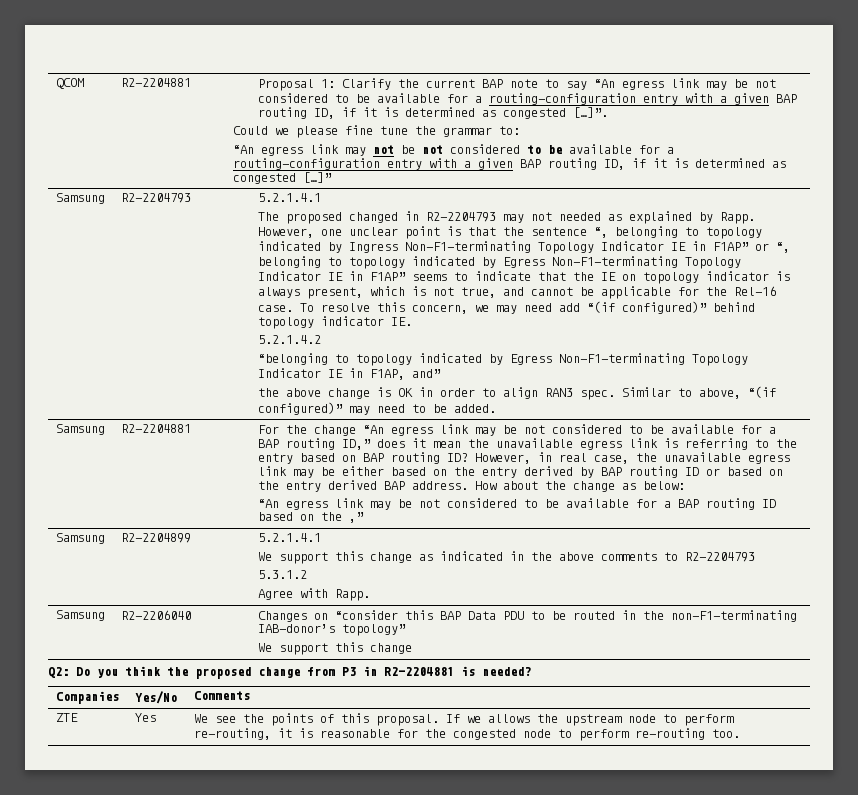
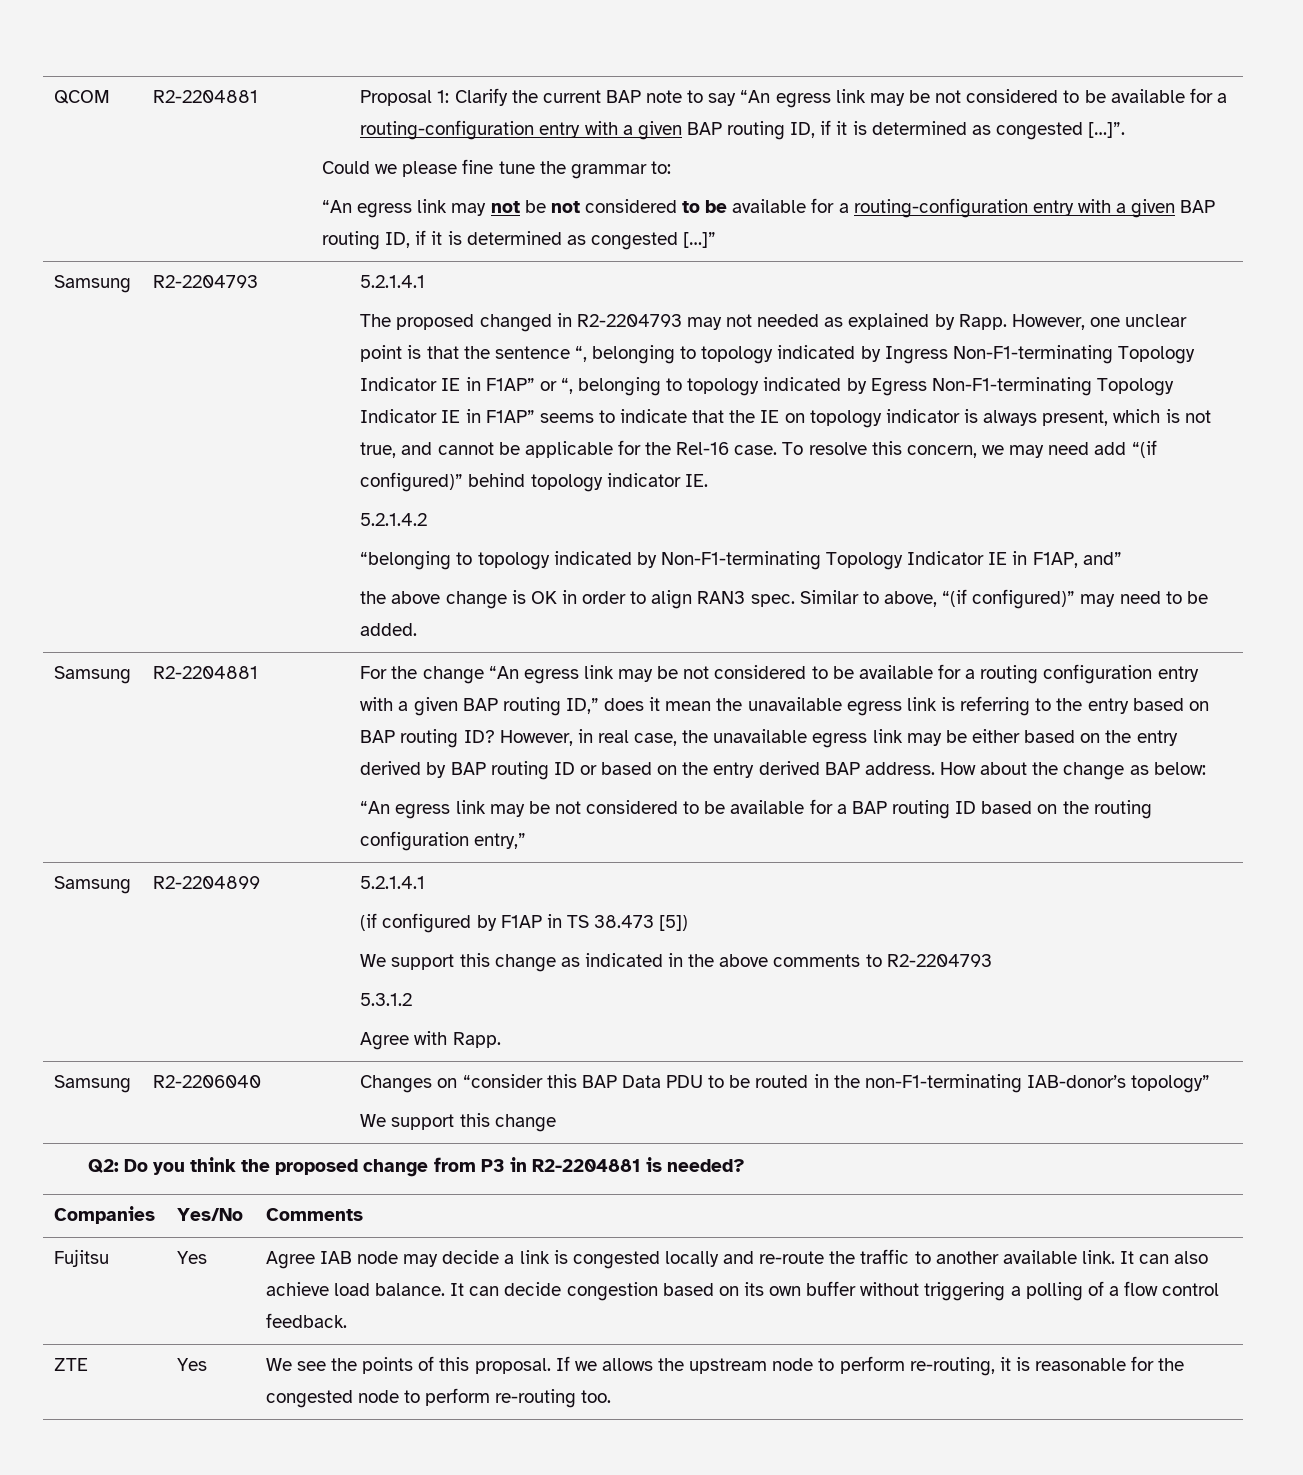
- “belonging to topology indicated by Egress Non-F1-terminating Topology Indicator IE in F1AP, and”
+ “belonging to topology indicated by Non-F1-terminating Topology Indicator IE in F1AP, and”
- For the change “An egress link may be not considered to be available for a BAP routing ID,” does it mean the unavailable egress link is referring to the entry based on BAP routing ID?
+ For the change “An egress link may be not considered to be available for a routing configuration entry with a given BAP routing ID,” does it mean the unavailable egress link is referring to the entry based on BAP routing ID?
- “An egress link may be not considered to be available for a BAP routing ID based on the ,”
+ “An egress link may be not considered to be available for a BAP routing ID based on the routing configuration entry,”
  Samsung | R2-2204899 | 5.2.1.4.1
+ (if configured by F1AP in TS 38.473 [5])
+ Fujitsu | Yes | Agree IAB node may decide a link is congested locally and re-route the traffic to another available link. It can also achieve load balance. It can decide congestion based on its own buffer without triggering a polling of a flow control feedback.

